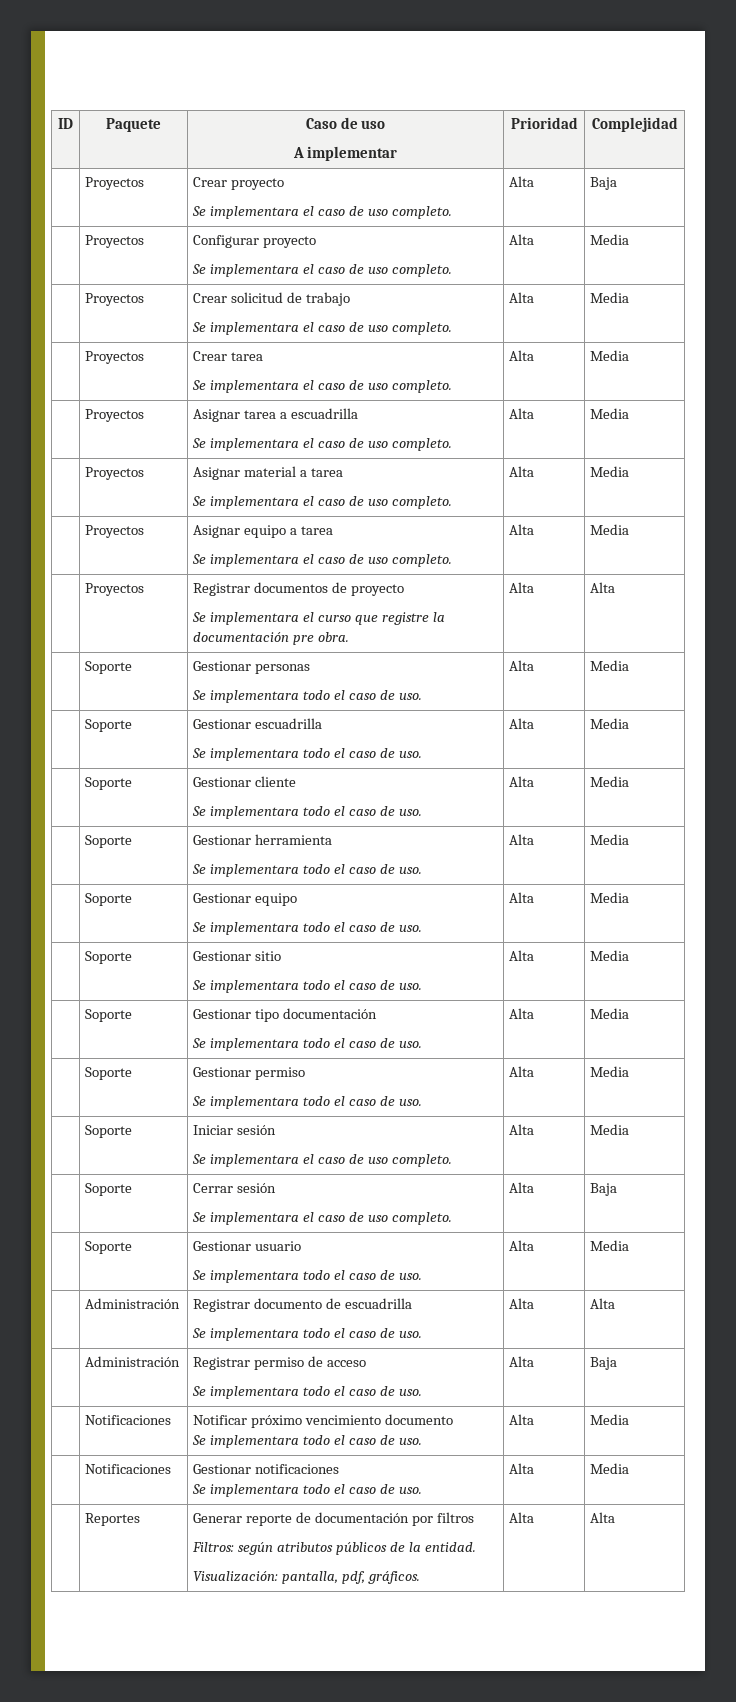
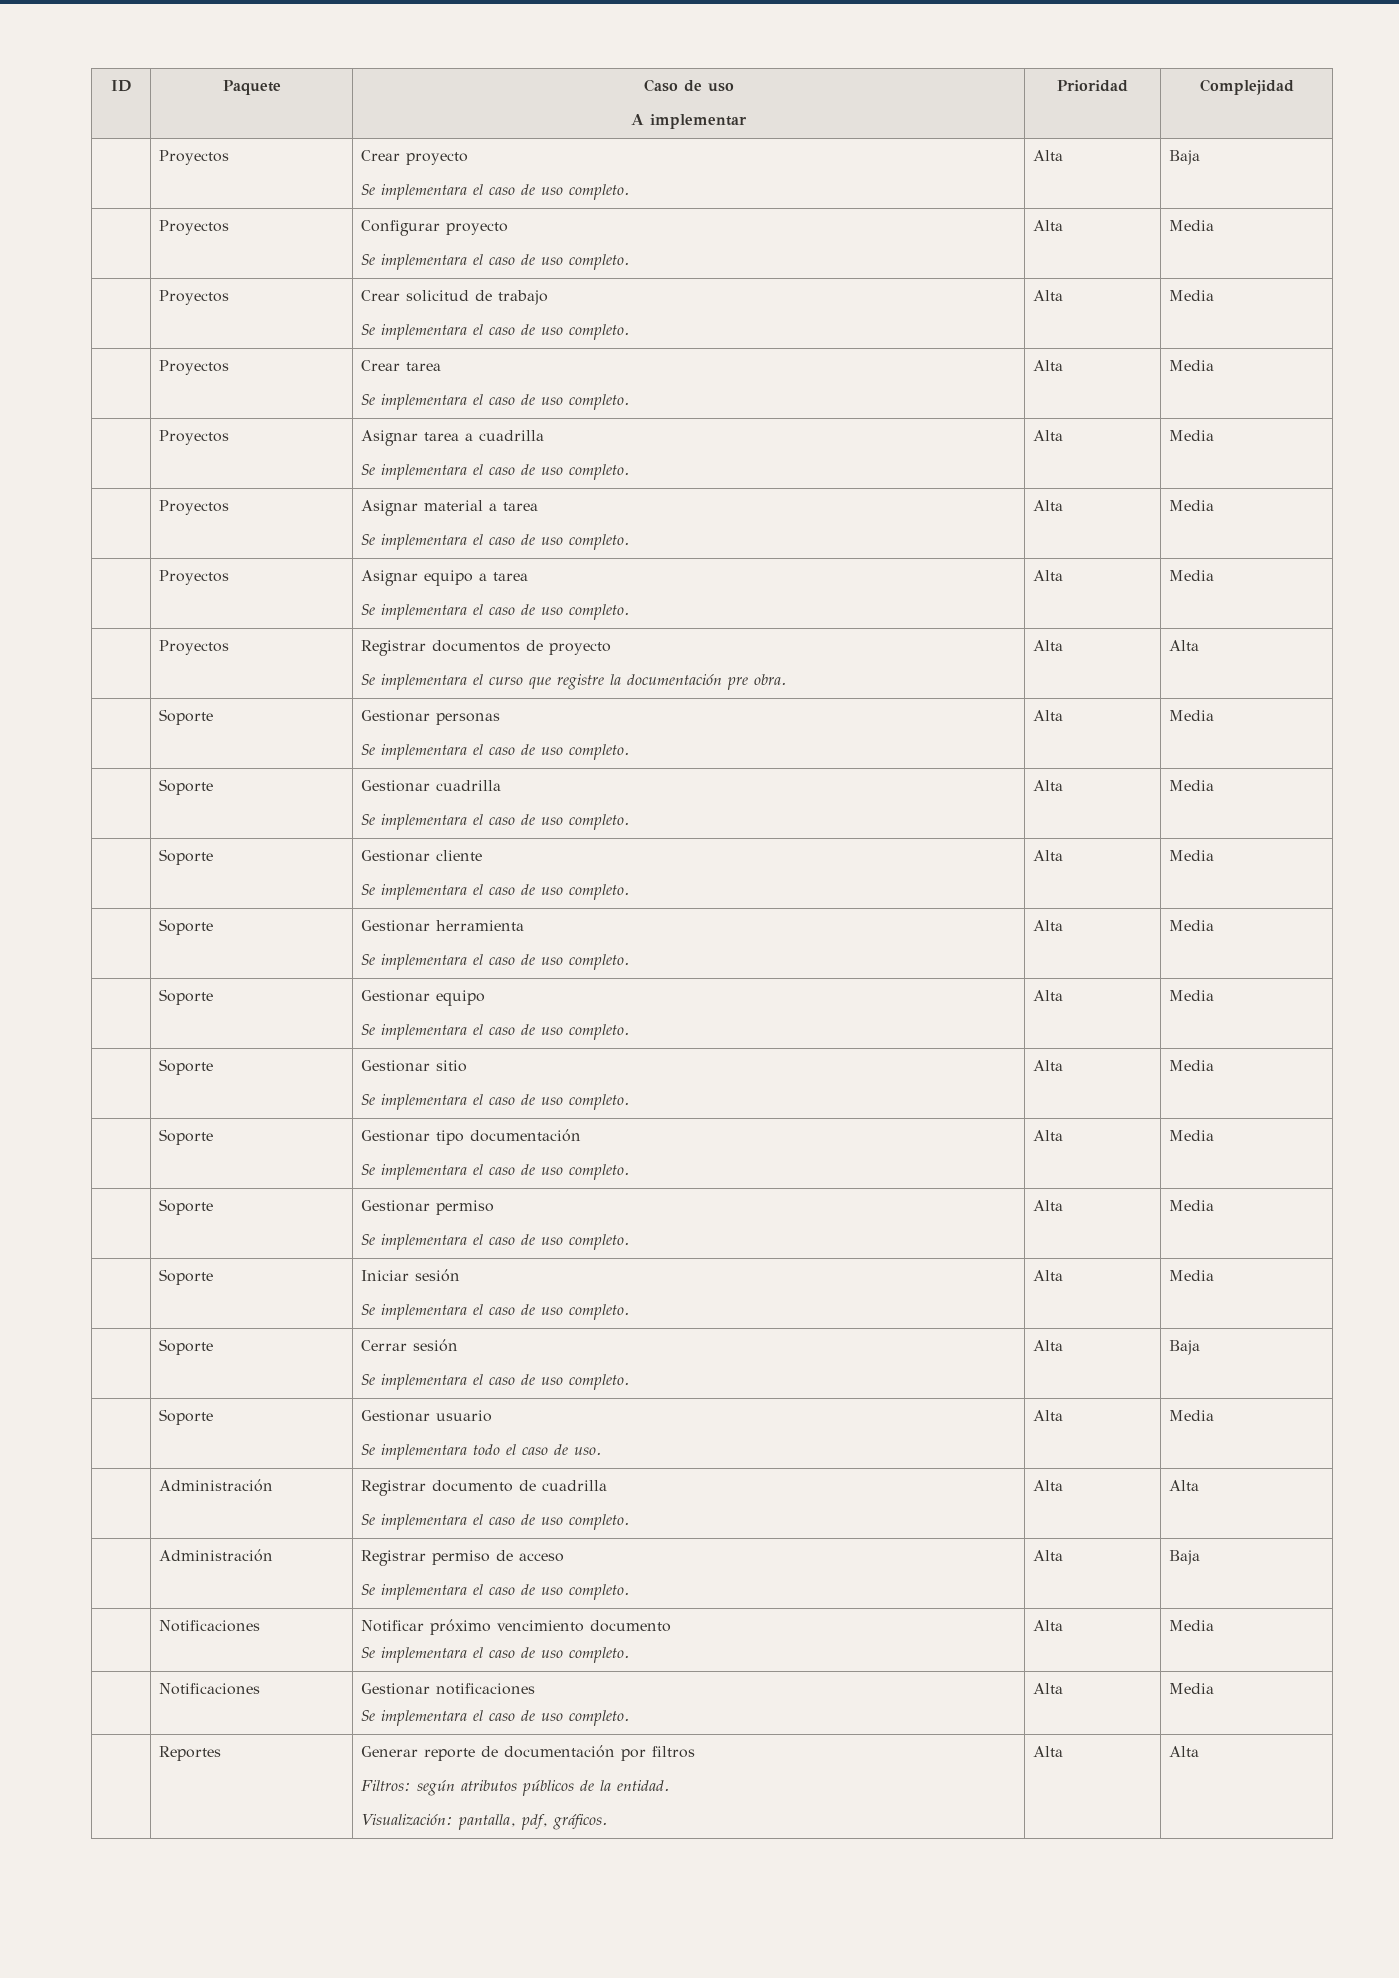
- | Proyectos | Asignar tarea a escuadrilla
+ | Proyectos | Asignar tarea a cuadrilla
  | Soporte | Gestionar personas
- Se implementara todo el caso de uso. | Alta | Media
- | Soporte | Gestionar escuadrilla
- Se implementara todo el caso de uso. | Alta | Media
+ Se implementara el caso de uso completo. | Alta | Media
+ | Soporte | Gestionar cuadrilla
+ Se implementara el caso de uso completo. | Alta | Media
  | Soporte | Gestionar cliente
- Se implementara todo el caso de uso. | Alta | Media
+ Se implementara el caso de uso completo. | Alta | Media
  | Soporte | Gestionar herramienta
- Se implementara todo el caso de uso. | Alta | Media
+ Se implementara el caso de uso completo. | Alta | Media
  | Soporte | Gestionar equipo
- Se implementara todo el caso de uso. | Alta | Media
+ Se implementara el caso de uso completo. | Alta | Media
  | Soporte | Gestionar sitio
- Se implementara todo el caso de uso. | Alta | Media
+ Se implementara el caso de uso completo. | Alta | Media
  | Soporte | Gestionar tipo documentación
- Se implementara todo el caso de uso. | Alta | Media
+ Se implementara el caso de uso completo. | Alta | Media
  | Soporte | Gestionar permiso
- Se implementara todo el caso de uso. | Alta | Media
+ Se implementara el caso de uso completo. | Alta | Media
- | Administración | Registrar documento de escuadrilla
- Se implementara todo el caso de uso. | Alta | Alta
+ | Administración | Registrar documento de cuadrilla
+ Se implementara el caso de uso completo. | Alta | Alta
  | Administración | Registrar permiso de acceso
- Se implementara todo el caso de uso. | Alta | Baja
+ Se implementara el caso de uso completo. | Alta | Baja
  | Notificaciones | Notificar próximo vencimiento documento
- Se implementara todo el caso de uso. | Alta | Media
+ Se implementara el caso de uso completo. | Alta | Media
  | Notificaciones | Gestionar notificaciones
- Se implementara todo el caso de uso. | Alta | Media
+ Se implementara el caso de uso completo. | Alta | Media

